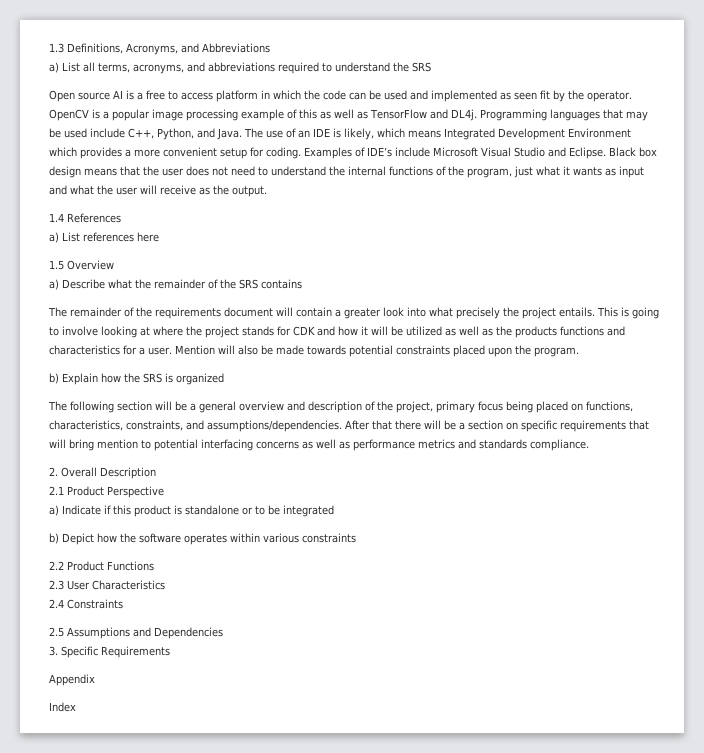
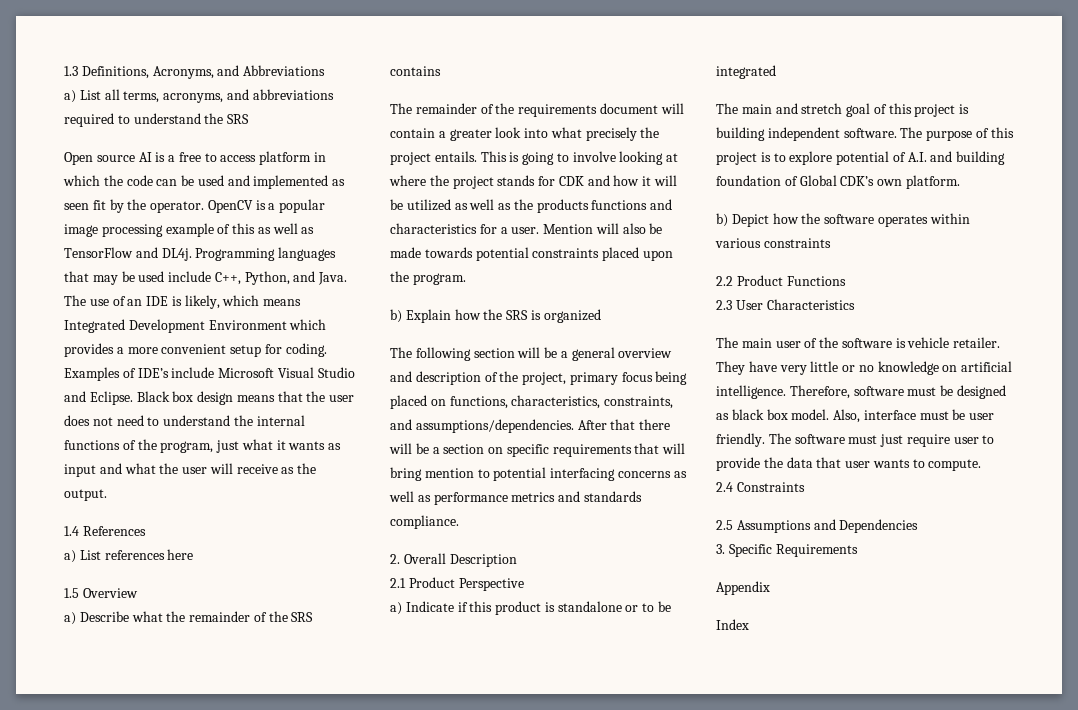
+ The main and stretch goal of this project is building independent software. The purpose of this project is to explore potential of A.I. and building foundation of Global CDK’s own platform.
+ The main user of the software is vehicle retailer. They have very little or no knowledge on artificial intelligence. Therefore, software must be designed as black box model. Also, interface must be user friendly. The software must just require user to provide the data that user wants to compute.

